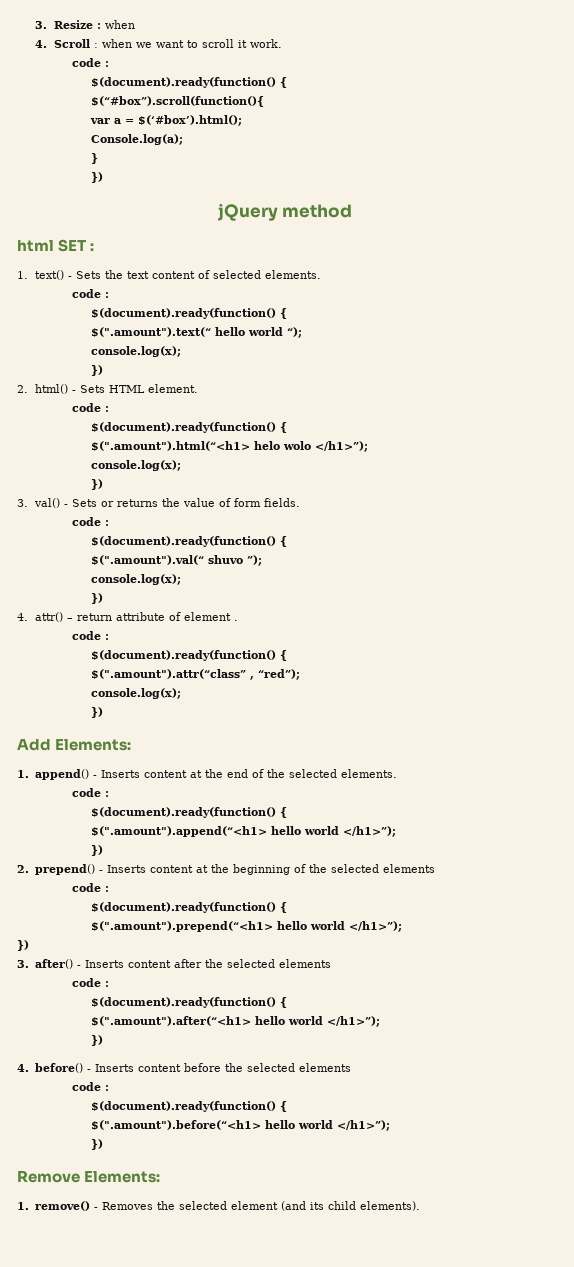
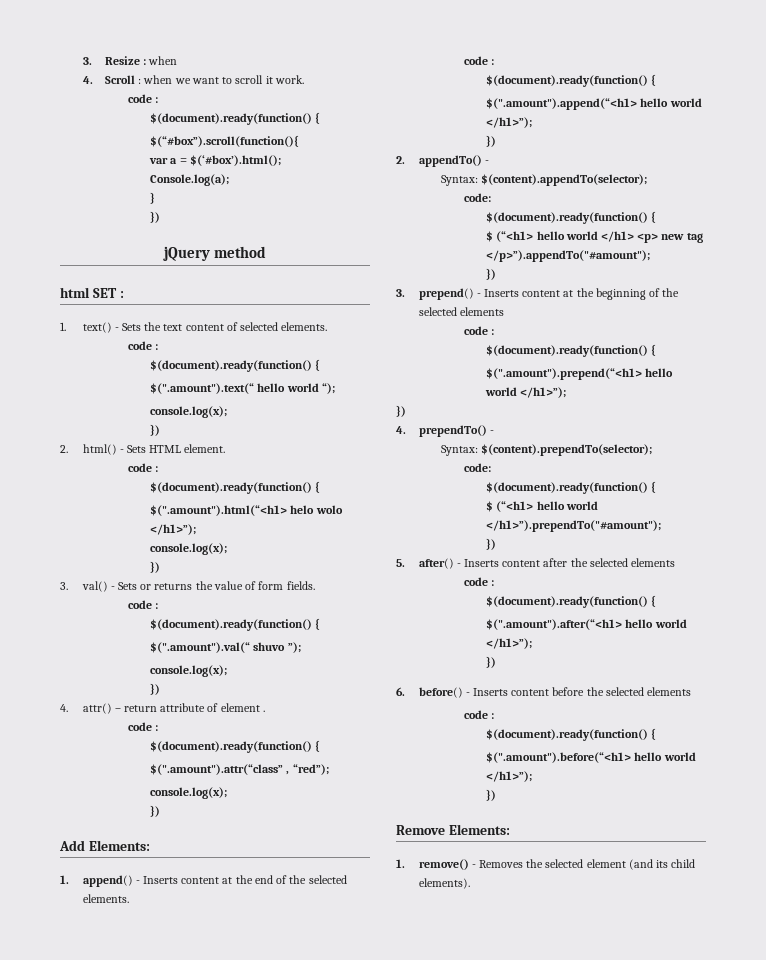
- 2. prepend() - Inserts content at the beginning of the selected elements
+ 2. appendTo() -
+ Syntax: $(content).appendTo(selector);
+ code:
+ $(document).ready(function() {
+ $ (“<h1> hello world </h1> <p> new tag </p>”).appendTo("#amount");
+ })
+ 3. prepend() - Inserts content at the beginning of the selected elements
- 3. after() - Inserts content after the selected elements
+ 4. prependTo() -
+ Syntax: $(content).prependTo(selector);
+ code:
+ $(document).ready(function() {
+ $ (“<h1> hello world </h1>”).prependTo("#amount");
+ })
+ 5. after() - Inserts content after the selected elements
- 4. before() - Inserts content before the selected elements
+ 6. before() - Inserts content before the selected elements

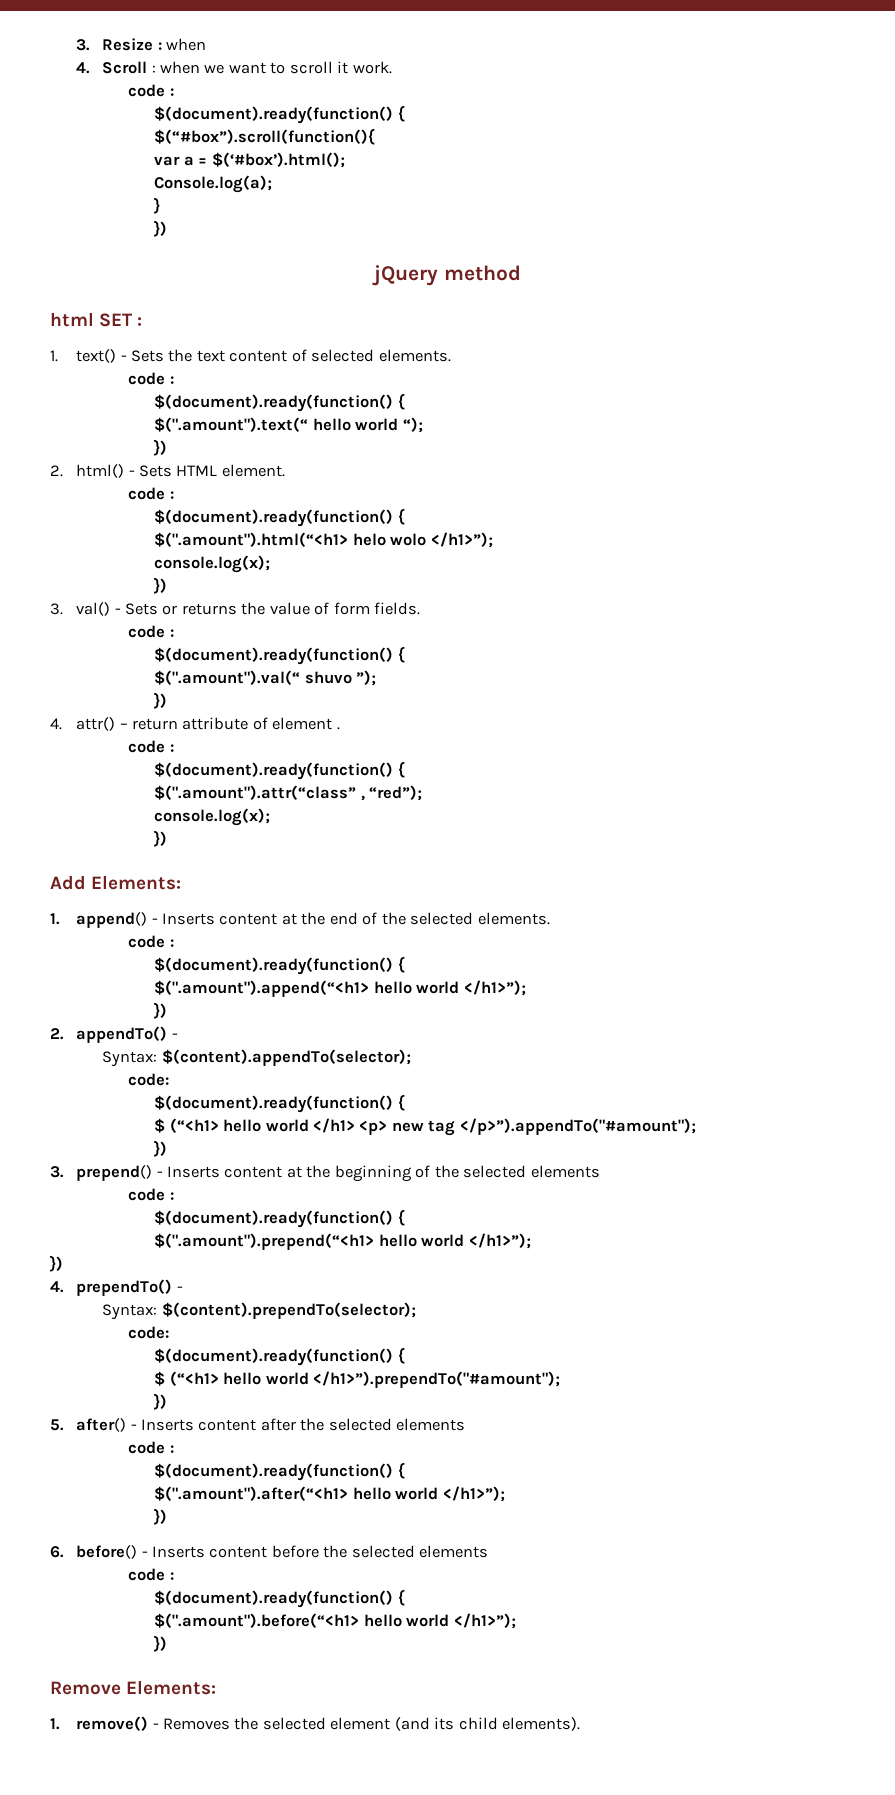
  $(".amount").text(“ hello world “);
- console.log(x);
  $(".amount").val(“ shuvo ”);
- console.log(x);

